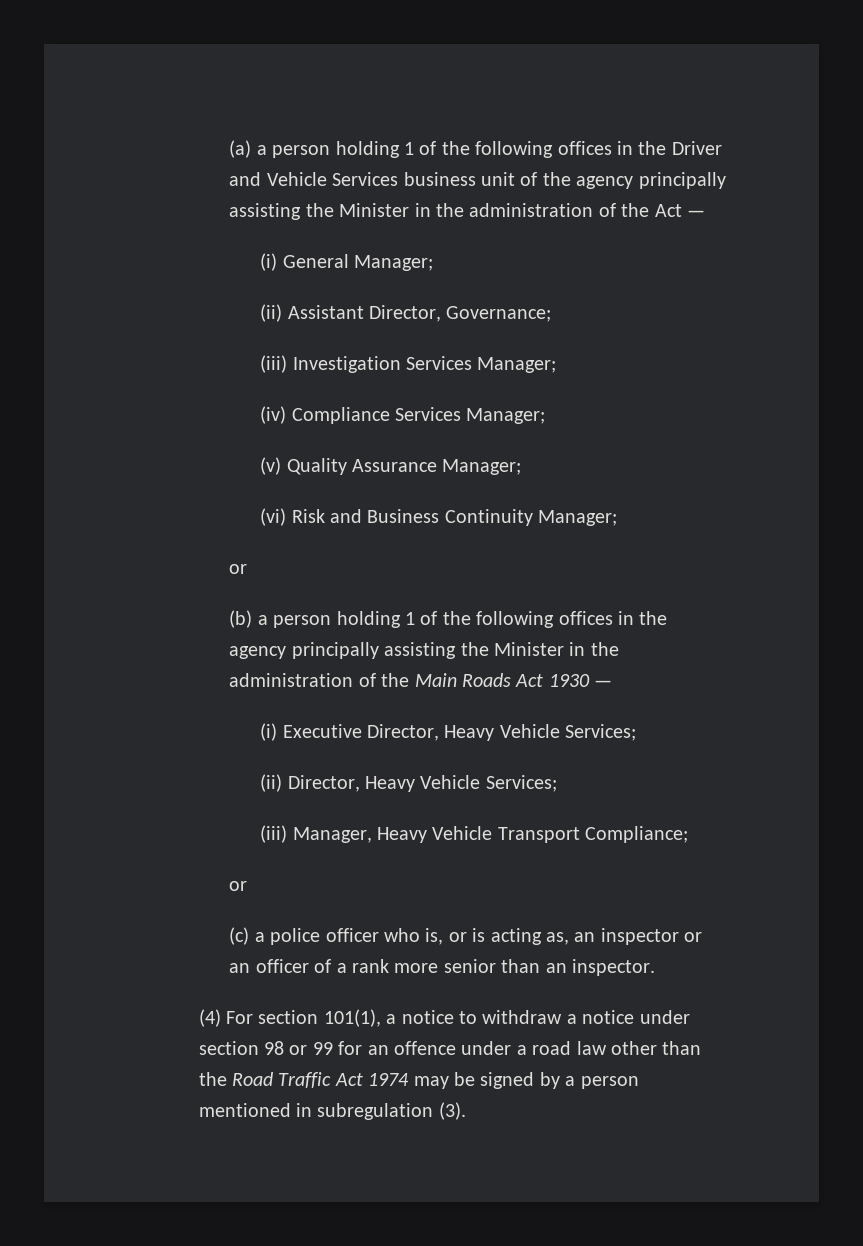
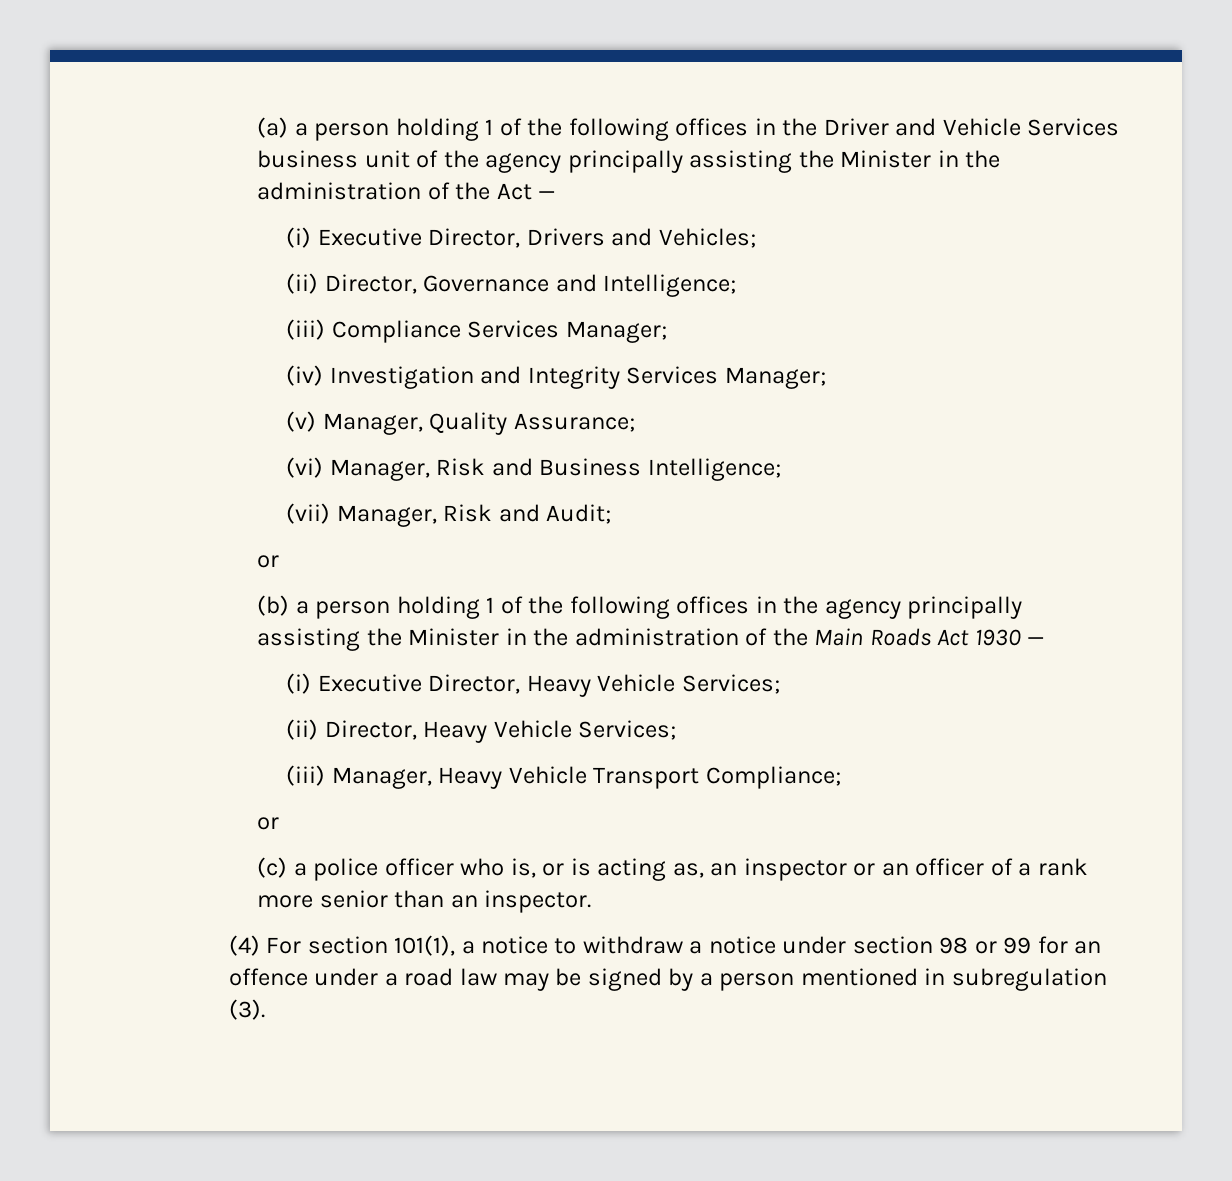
- (i) General Manager;
- (ii) Assistant Director, Governance;
- (iii) Investigation Services Manager;
+ (i) Executive Director, Drivers and Vehicles;
+ (ii) Director, Governance and Intelligence;
+ (iii) Compliance Services Manager;
- (iv) Compliance Services Manager;
+ (iv) Investigation and Integrity Services Manager;
- (v) Quality Assurance Manager;
+ (v) Manager, Quality Assurance;
- (vi) Risk and Business Continuity Manager;
+ (vi) Manager, Risk and Business Intelligence;
+ (vii) Manager, Risk and Audit;
- (4) For section 101(1), a notice to withdraw a notice under section 98 or 99 for an offence under a road law other than the Road Traffic Act 1974 may be signed by a person mentioned in subregulation (3).
+ (4) For section 101(1), a notice to withdraw a notice under section 98 or 99 for an offence under a road law may be signed by a person mentioned in subregulation (3).

